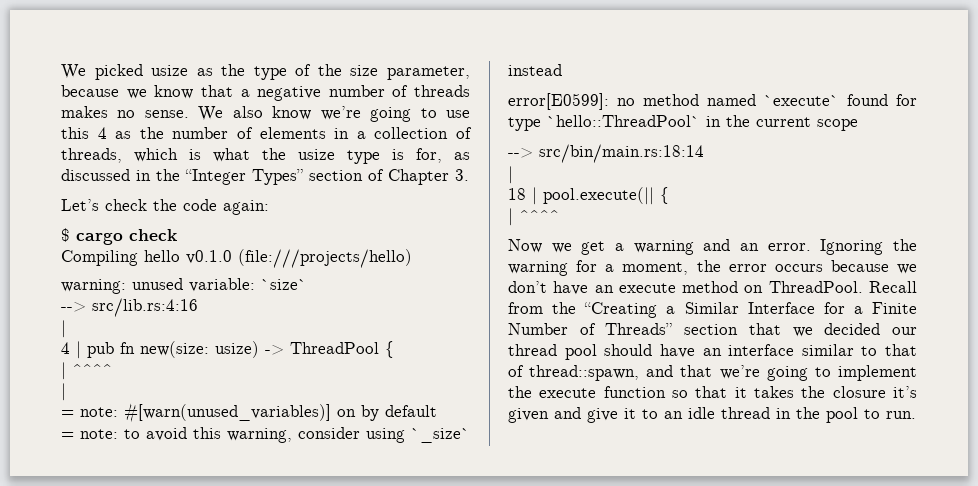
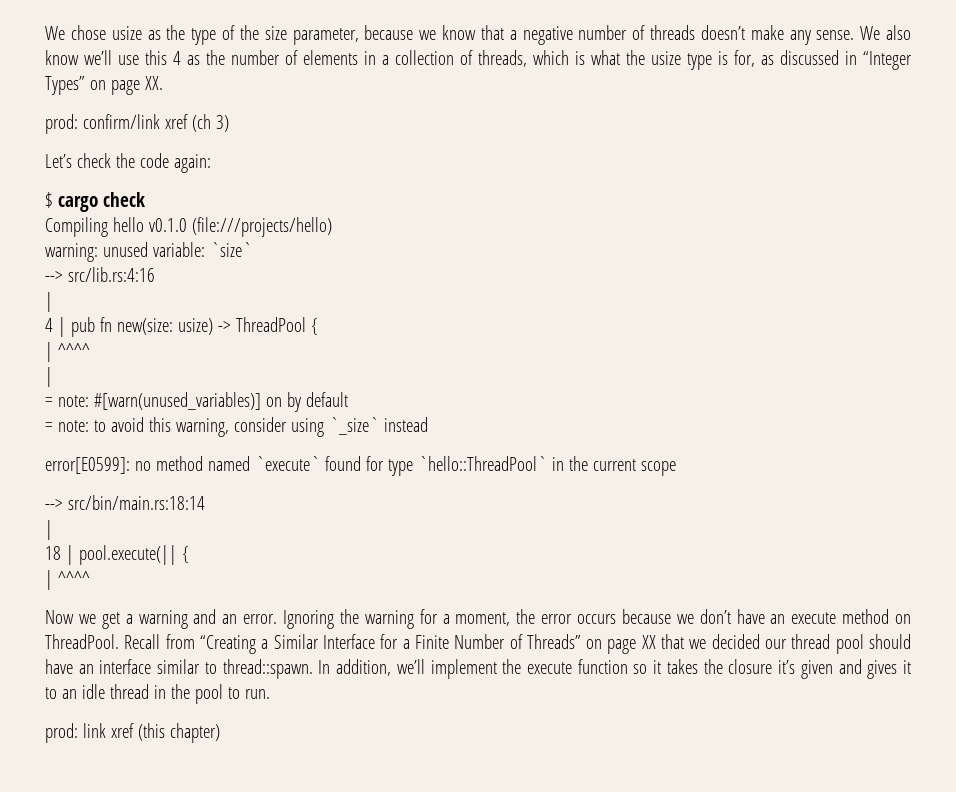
- We picked usize as the type of the size parameter, because we know that a negative number of threads makes no sense.
+ We chose usize as the type of the size parameter, because we know that a negative number of threads doesn’t make any sense.
- We also know we’re going to use this 4 as the number of elements in a collection of threads, which is what the usize type is for, as discussed in the “Integer Types” section of Chapter 3.
+ We also know we’ll use this 4 as the number of elements in a collection of threads, which is what the usize type is for, as discussed in “Integer Types” on page XX.
+ prod: confirm/link xref (ch 3)
- Recall from the “Creating a Similar Interface for a Finite Number of Threads” section that we decided our thread pool should have an interface similar to that of thread::spawn, and that we’re going to implement the execute function so that it takes the closure it’s given and give it to an idle thread in the pool to run.
+ Recall from “Creating a Similar Interface for a Finite Number of Threads” on page XX that we decided our thread pool should have an interface similar to thread::spawn. In addition, we’ll implement the execute function so it takes the closure it’s given and gives it to an idle thread in the pool to run.
+ prod: link xref (this chapter)

